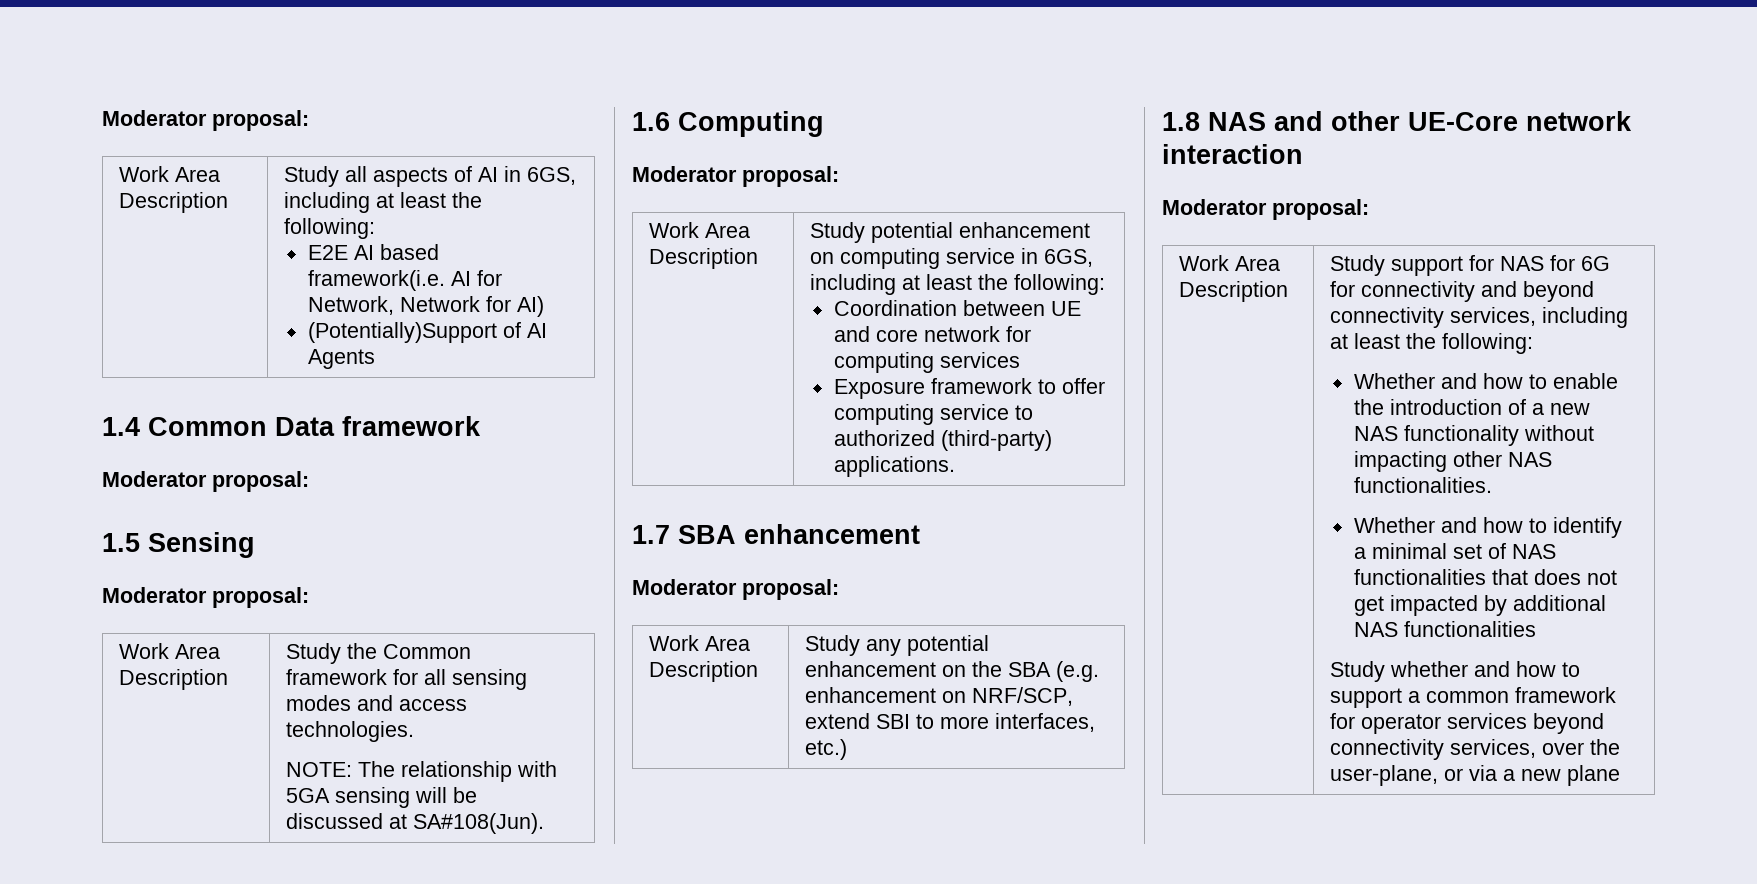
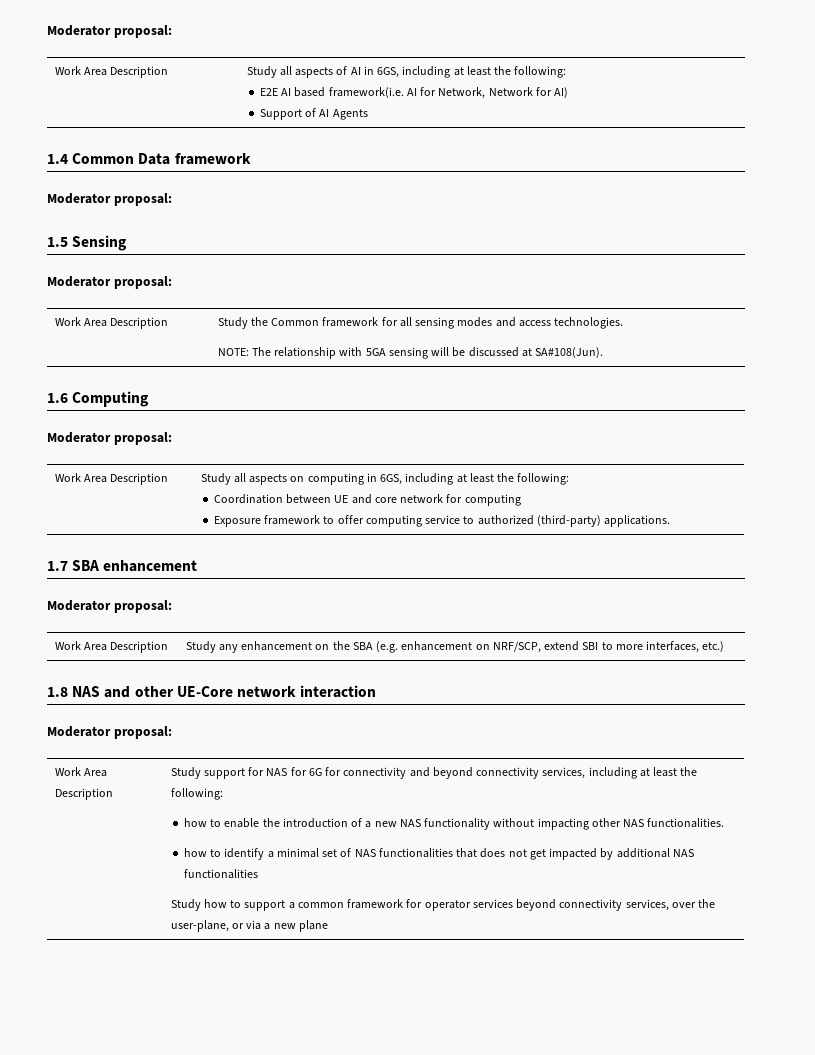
  Work Area Description | Study all aspects of AI in 6GS, including at least the following:
  E2E AI based framework(i.e. AI for Network, Network for AI)
- (Potentially)Support of AI Agents
+ Support of AI Agents
- Work Area Description | Study potential enhancement on computing service in 6GS, including at least the following:
- Coordination between UE and core network for computing services
+ Work Area Description | Study all aspects on computing in 6GS, including at least the following:
+ Coordination between UE and core network for computing
- Work Area Description | Study any potential enhancement on the SBA (e.g. enhancement on NRF/SCP, extend SBI to more interfaces, etc.)
+ Work Area Description | Study any enhancement on the SBA (e.g. enhancement on NRF/SCP, extend SBI to more interfaces, etc.)
- Whether and how to enable the introduction of a new NAS functionality without impacting other NAS functionalities.
+ how to enable the introduction of a new NAS functionality without impacting other NAS functionalities.
- Whether and how to identify a minimal set of NAS functionalities that does not get impacted by additional NAS functionalities
+ how to identify a minimal set of NAS functionalities that does not get impacted by additional NAS functionalities
- Study whether and how to support a common framework for operator services beyond connectivity services, over the user-plane, or via a new plane
+ Study how to support a common framework for operator services beyond connectivity services, over the user-plane, or via a new plane

